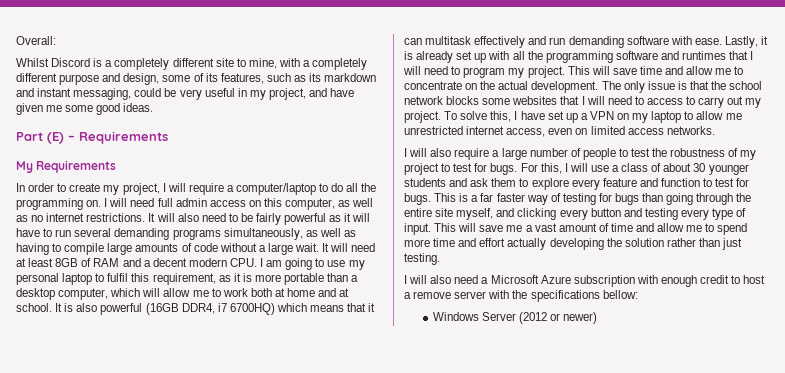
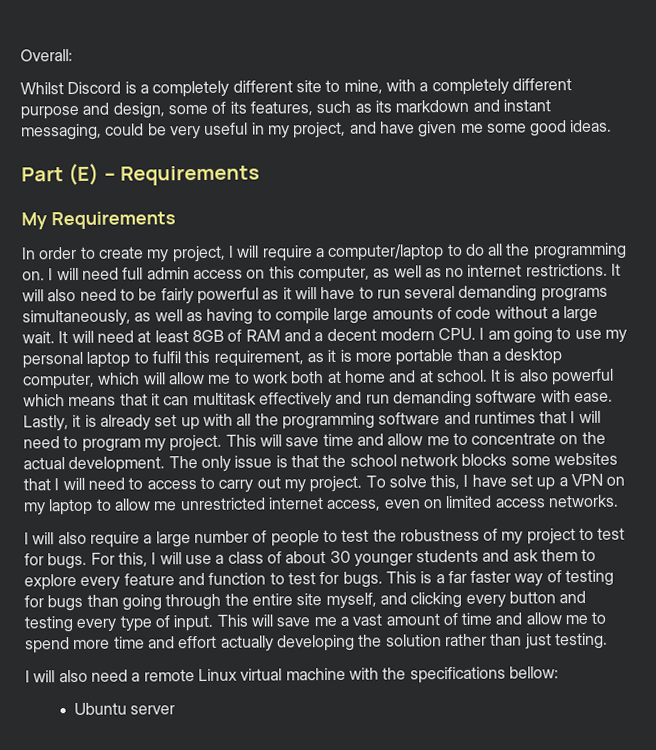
- It is also powerful (16GB DDR4, i7 6700HQ) which means that it can multitask effectively and run demanding software with ease.
+ It is also powerful which means that it can multitask effectively and run demanding software with ease.
- I will also need a Microsoft Azure subscription with enough credit to host a remove server with the specifications bellow:
+ I will also need a remote Linux virtual machine with the specifications bellow:
- Windows Server (2012 or newer)
+ Ubuntu server

